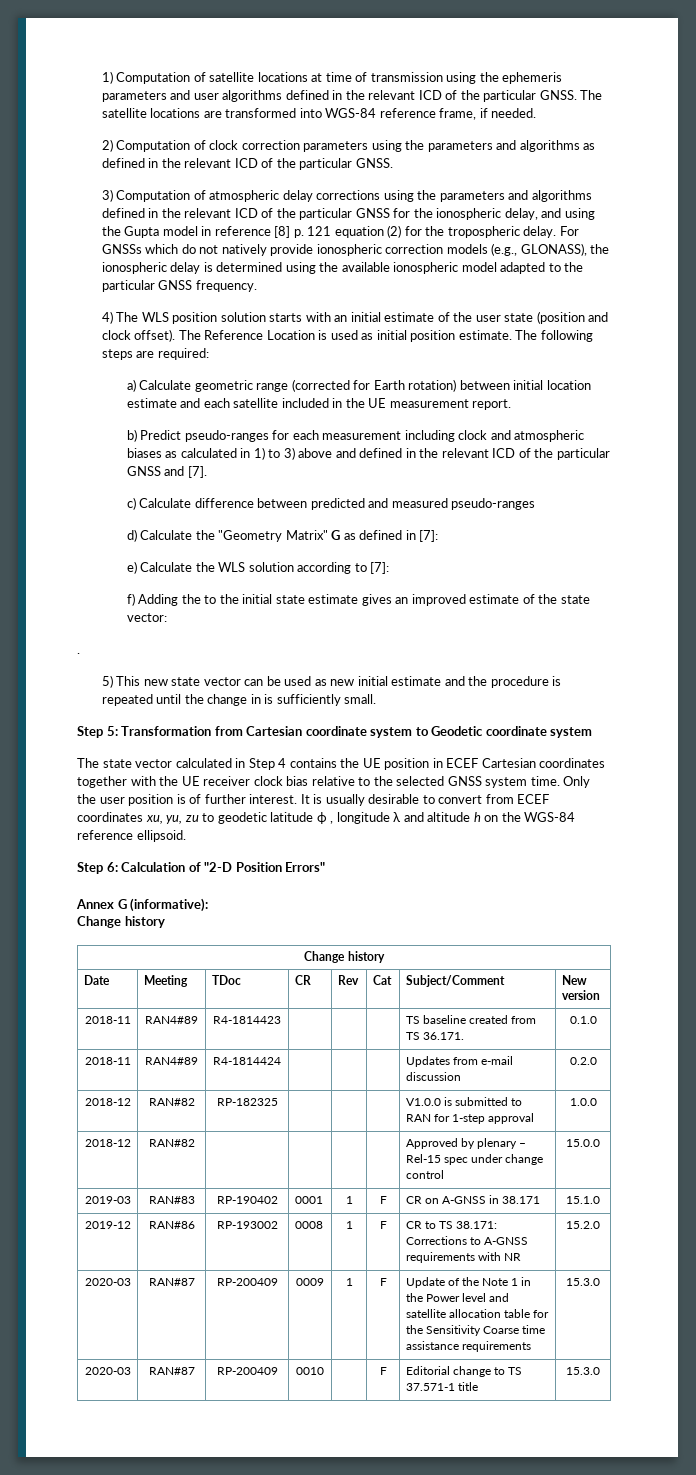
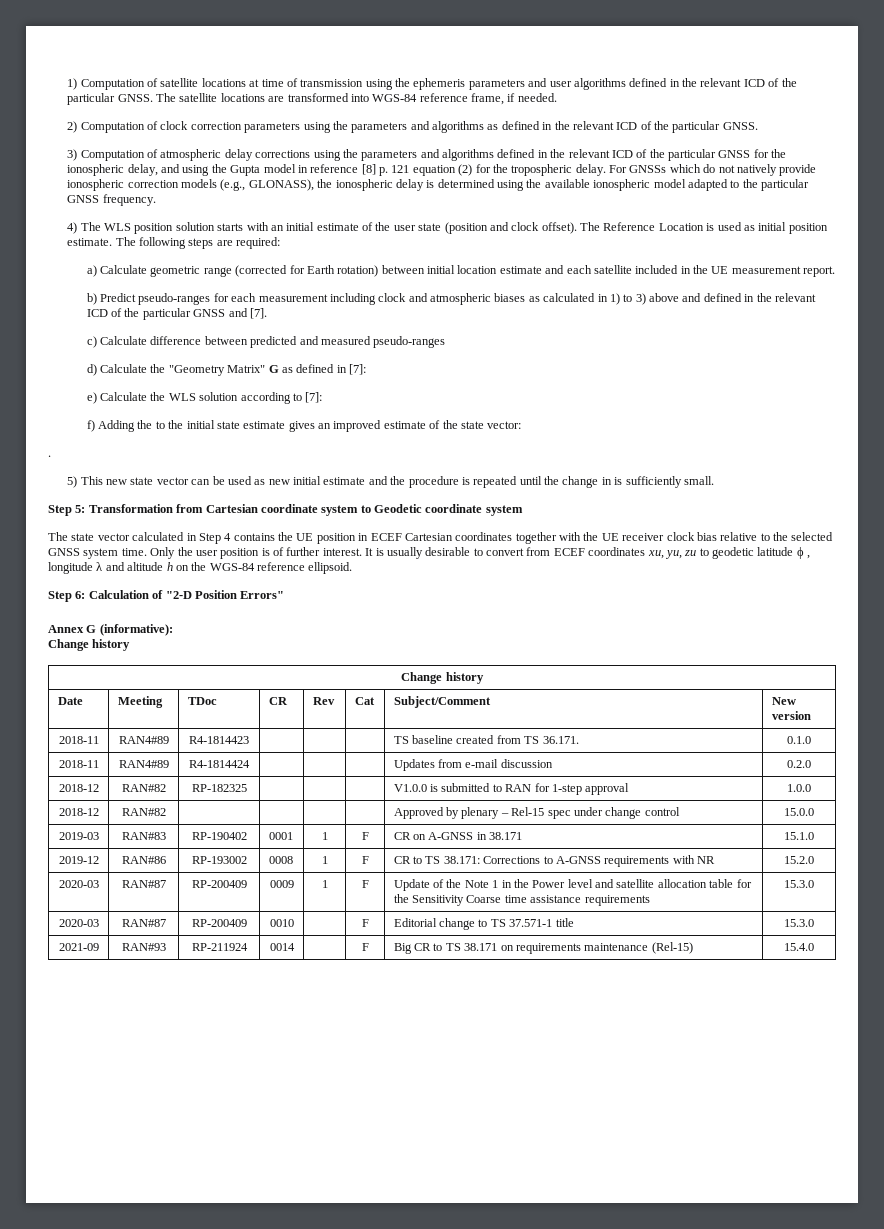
+ 2021-09 | RAN#93 | RP-211924 | 0014 | | F | Big CR to TS 38.171 on requirements maintenance (Rel-15) | 15.4.0

